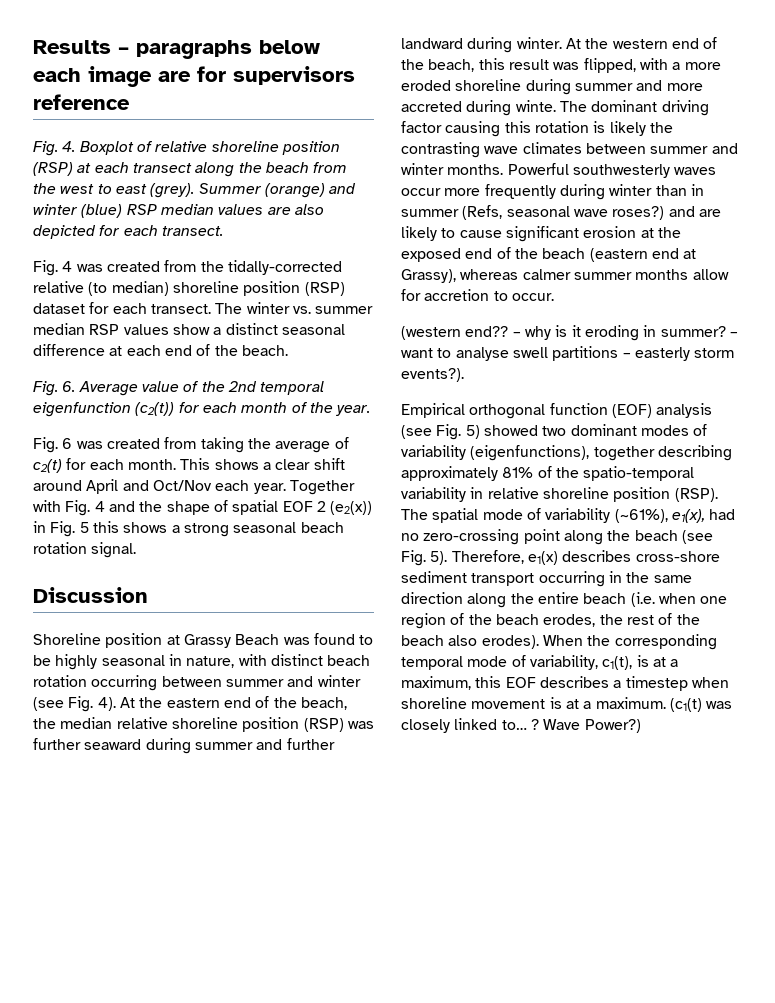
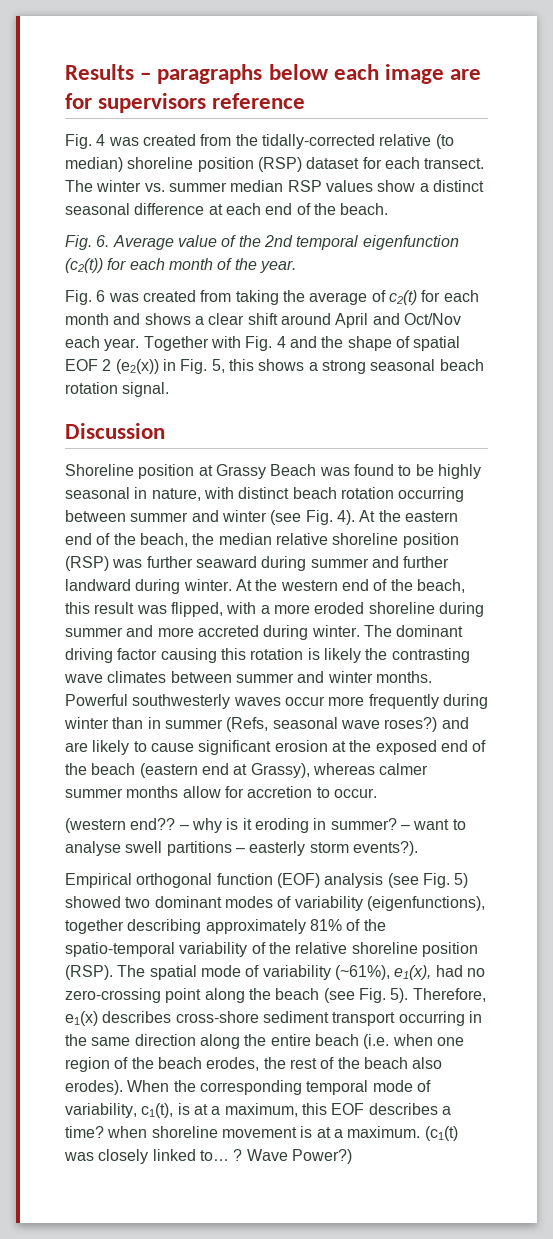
- Fig. 4. Boxplot of relative shoreline position (RSP) at each transect along the beach from the west to east (grey). Summer (orange) and winter (blue) RSP median values are also depicted for each transect.
- Fig. 6 was created from taking the average of c2(t) for each month. This shows a clear shift around April and Oct/Nov each year.
+ Fig. 6 was created from taking the average of c2(t) for each month and shows a clear shift around April and Oct/Nov each year.
- Together with Fig. 4 and the shape of spatial EOF 2 (e2(x)) in Fig. 5 this shows a strong seasonal beach rotation signal.
+ Together with Fig. 4 and the shape of spatial EOF 2 (e2(x)) in Fig. 5, this shows a strong seasonal beach rotation signal.
- At the western end of the beach, this result was flipped, with a more eroded shoreline during summer and more accreted during winte.
+ At the western end of the beach, this result was flipped, with a more eroded shoreline during summer and more accreted during winter.
- Empirical orthogonal function (EOF) analysis (see Fig. 5) showed two dominant modes of variability (eigenfunctions), together describing approximately 81% of the spatio-temporal variability in relative shoreline position (RSP).
+ Empirical orthogonal function (EOF) analysis (see Fig. 5) showed two dominant modes of variability (eigenfunctions), together describing approximately 81% of the spatio-temporal variability of the relative shoreline position (RSP).
- When the corresponding temporal mode of variability, c1(t), is at a maximum, this EOF describes a timestep when shoreline movement is at a maximum.
+ When the corresponding temporal mode of variability, c1(t), is at a maximum, this EOF describes a time? when shoreline movement is at a maximum.

